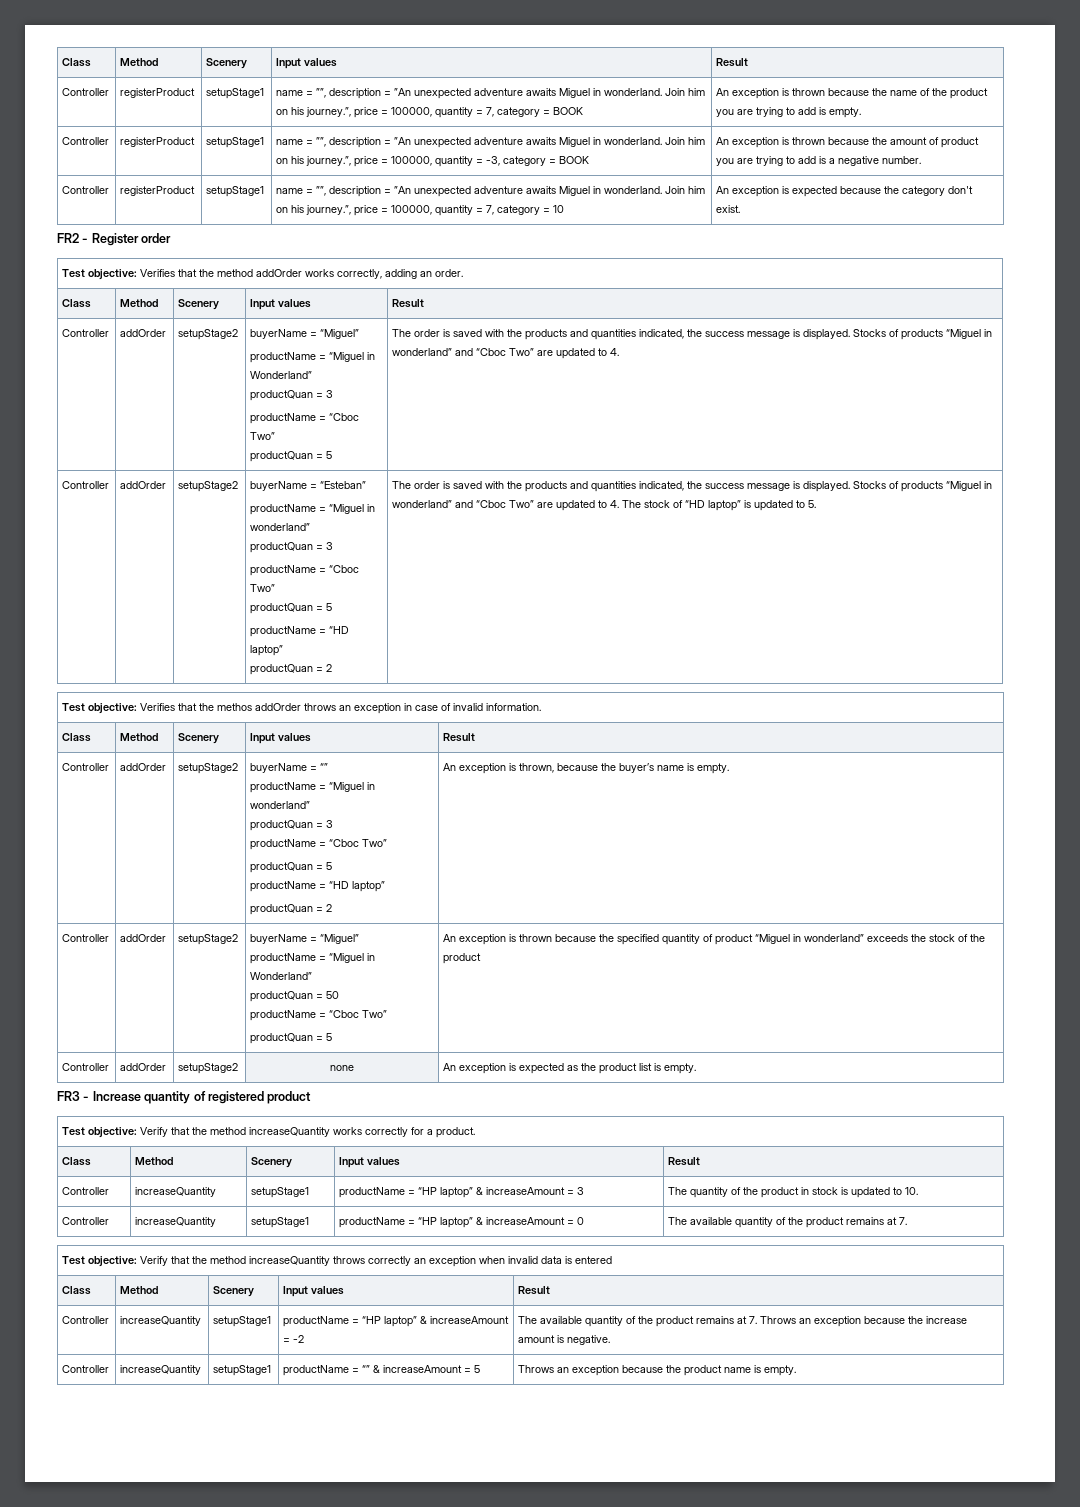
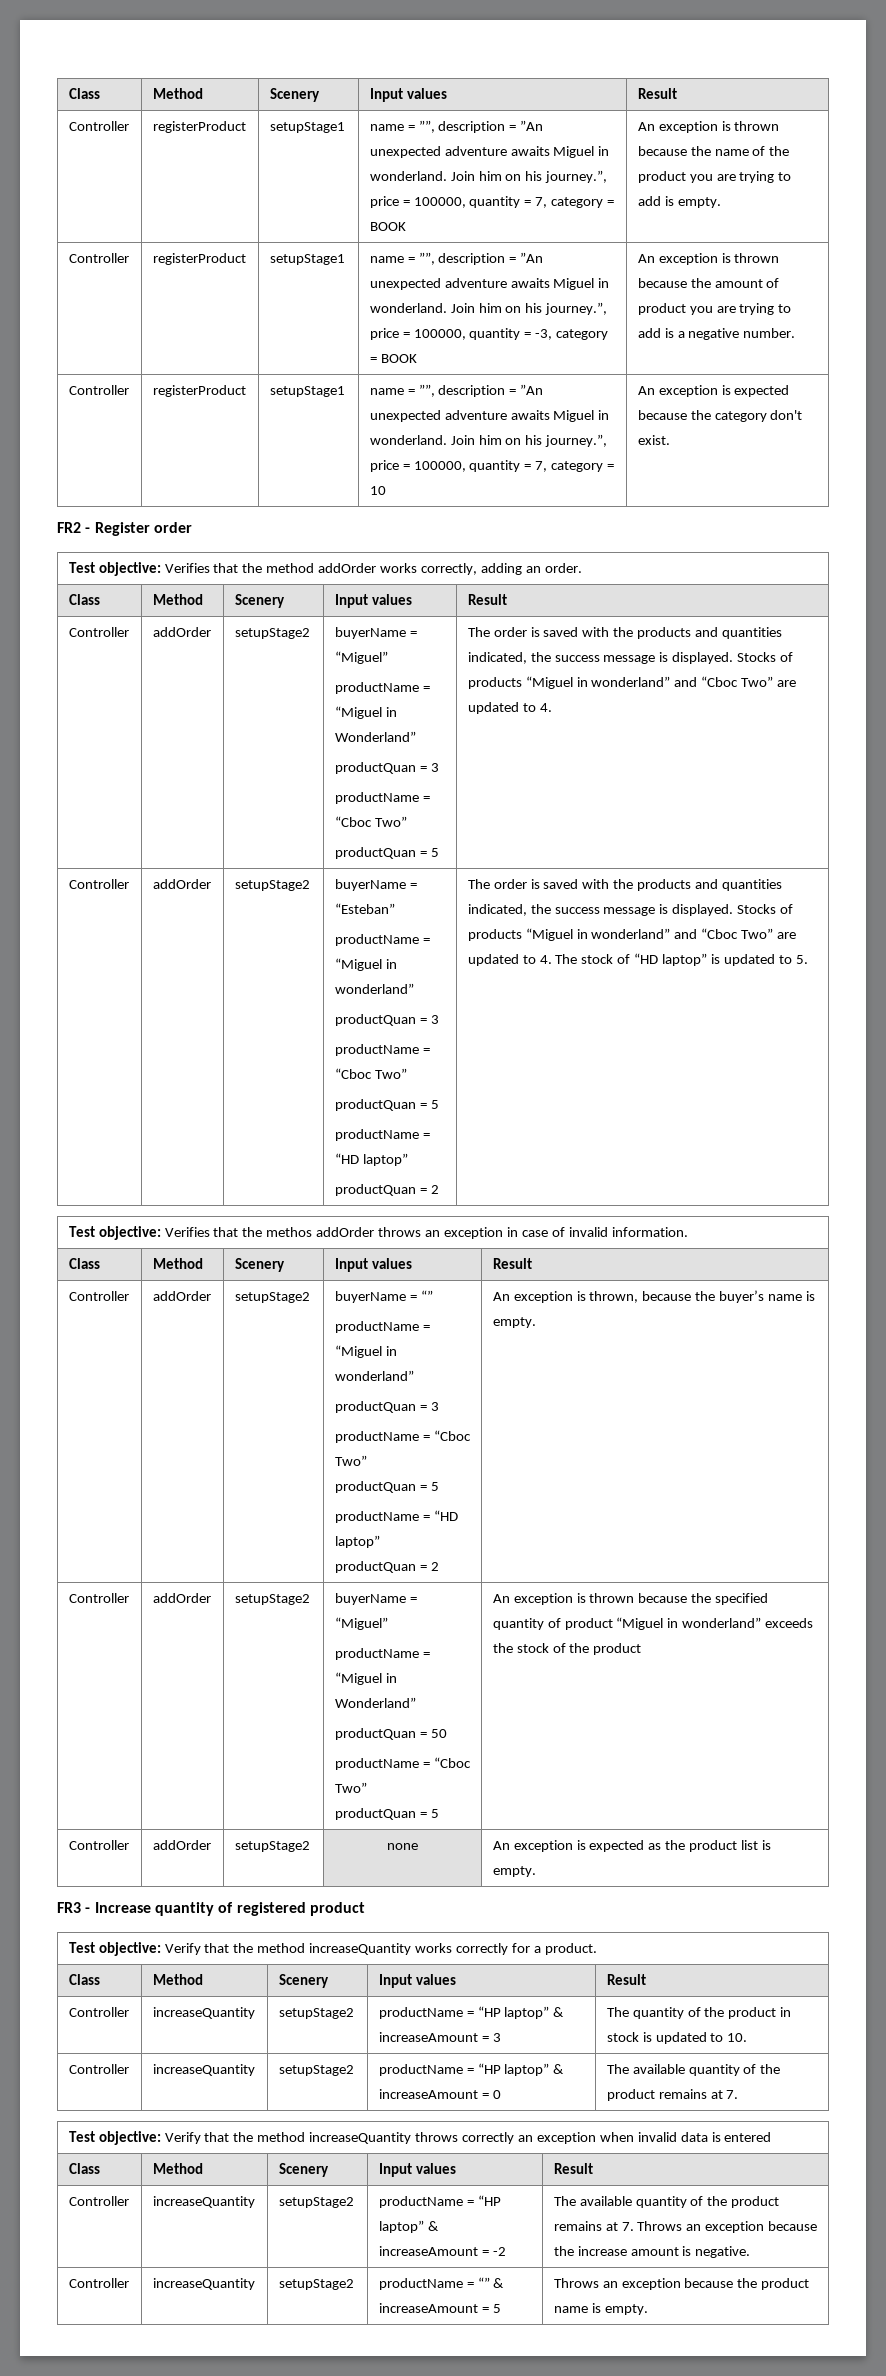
- Controller | increaseQuantity | setupStage1 | productName = “HP laptop” & increaseAmount = 3 | The quantity of the product in stock is updated to 10.
+ Controller | increaseQuantity | setupStage2 | productName = “HP laptop” & increaseAmount = 3 | The quantity of the product in stock is updated to 10.
- Controller | increaseQuantity | setupStage1 | productName = “HP laptop” & increaseAmount = 0 | The available quantity of the product remains at 7.
+ Controller | increaseQuantity | setupStage2 | productName = “HP laptop” & increaseAmount = 0 | The available quantity of the product remains at 7.
- Controller | increaseQuantity | setupStage1 | productName = “HP laptop” & increaseAmount = -2 | The available quantity of the product remains at 7. Throws an exception because the increase amount is negative.
+ Controller | increaseQuantity | setupStage2 | productName = “HP laptop” & increaseAmount = -2 | The available quantity of the product remains at 7. Throws an exception because the increase amount is negative.
- Controller | increaseQuantity | setupStage1 | productName = “” & increaseAmount = 5 | Throws an exception because the product name is empty.
+ Controller | increaseQuantity | setupStage2 | productName = “” & increaseAmount = 5 | Throws an exception because the product name is empty.

